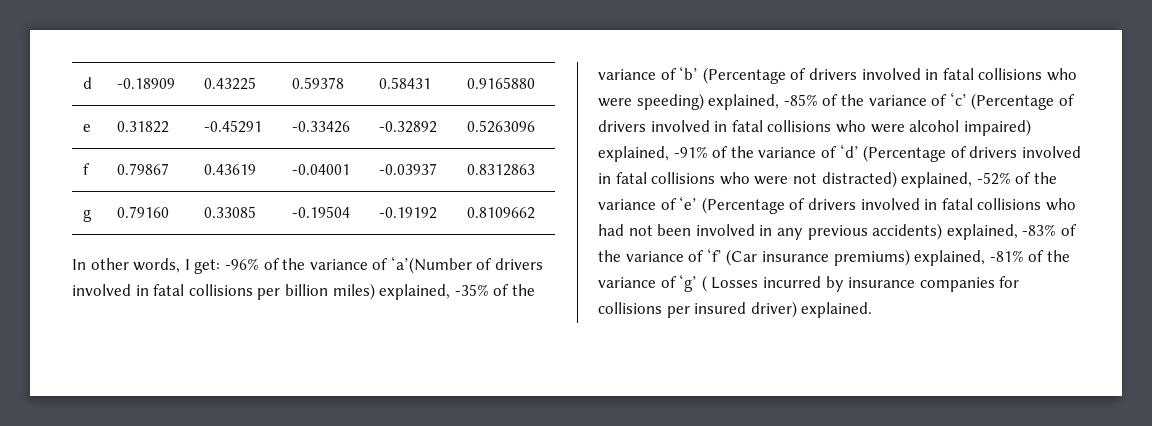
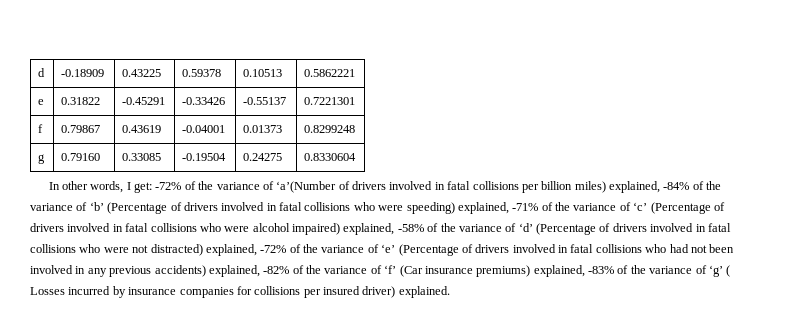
- d | -0.18909 | 0.43225 | 0.59378 | 0.58431 | 0.9165880
+ d | -0.18909 | 0.43225 | 0.59378 | 0.10513 | 0.5862221
- e | 0.31822 | -0.45291 | -0.33426 | -0.32892 | 0.5263096
+ e | 0.31822 | -0.45291 | -0.33426 | -0.55137 | 0.7221301
- f | 0.79867 | 0.43619 | -0.04001 | -0.03937 | 0.8312863
+ f | 0.79867 | 0.43619 | -0.04001 | 0.01373 | 0.8299248
- g | 0.79160 | 0.33085 | -0.19504 | -0.19192 | 0.8109662
+ g | 0.79160 | 0.33085 | -0.19504 | 0.24275 | 0.8330604
- -96% of the variance of ‘a’(Number of drivers involved in fatal collisions per billion miles) explained, -35% of the variance of ‘b’ (Percentage of drivers involved in fatal collisions who were speeding) explained, -85% of the variance of ‘c’ (Percentage of drivers involved in fatal collisions who were alcohol impaired) explained, -91% of the variance of ‘d’ (Percentage of drivers involved in fatal collisions who were not distracted) explained, -52% of the variance of ‘e’ (Percentage of drivers involved in fatal collisions who had not been involved in any previous accidents) explained, -83% of the variance of ‘f’ (Car insurance premiums) explained, -81% of the variance of ‘g’ ( Losses incurred by insurance companies for collisions per insured driver) explained.
+ -72% of the variance of ‘a’(Number of drivers involved in fatal collisions per billion miles) explained, -84% of the variance of ‘b’ (Percentage of drivers involved in fatal collisions who were speeding) explained, -71% of the variance of ‘c’ (Percentage of drivers involved in fatal collisions who were alcohol impaired) explained, -58% of the variance of ‘d’ (Percentage of drivers involved in fatal collisions who were not distracted) explained, -72% of the variance of ‘e’ (Percentage of drivers involved in fatal collisions who had not been involved in any previous accidents) explained, -82% of the variance of ‘f’ (Car insurance premiums) explained, -83% of the variance of ‘g’ ( Losses incurred by insurance companies for collisions per insured driver) explained.

